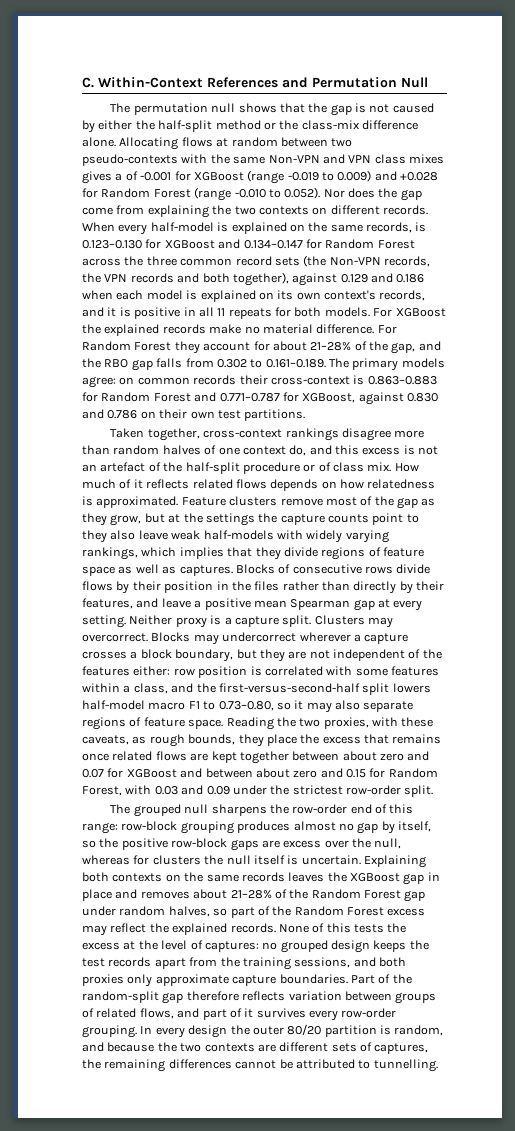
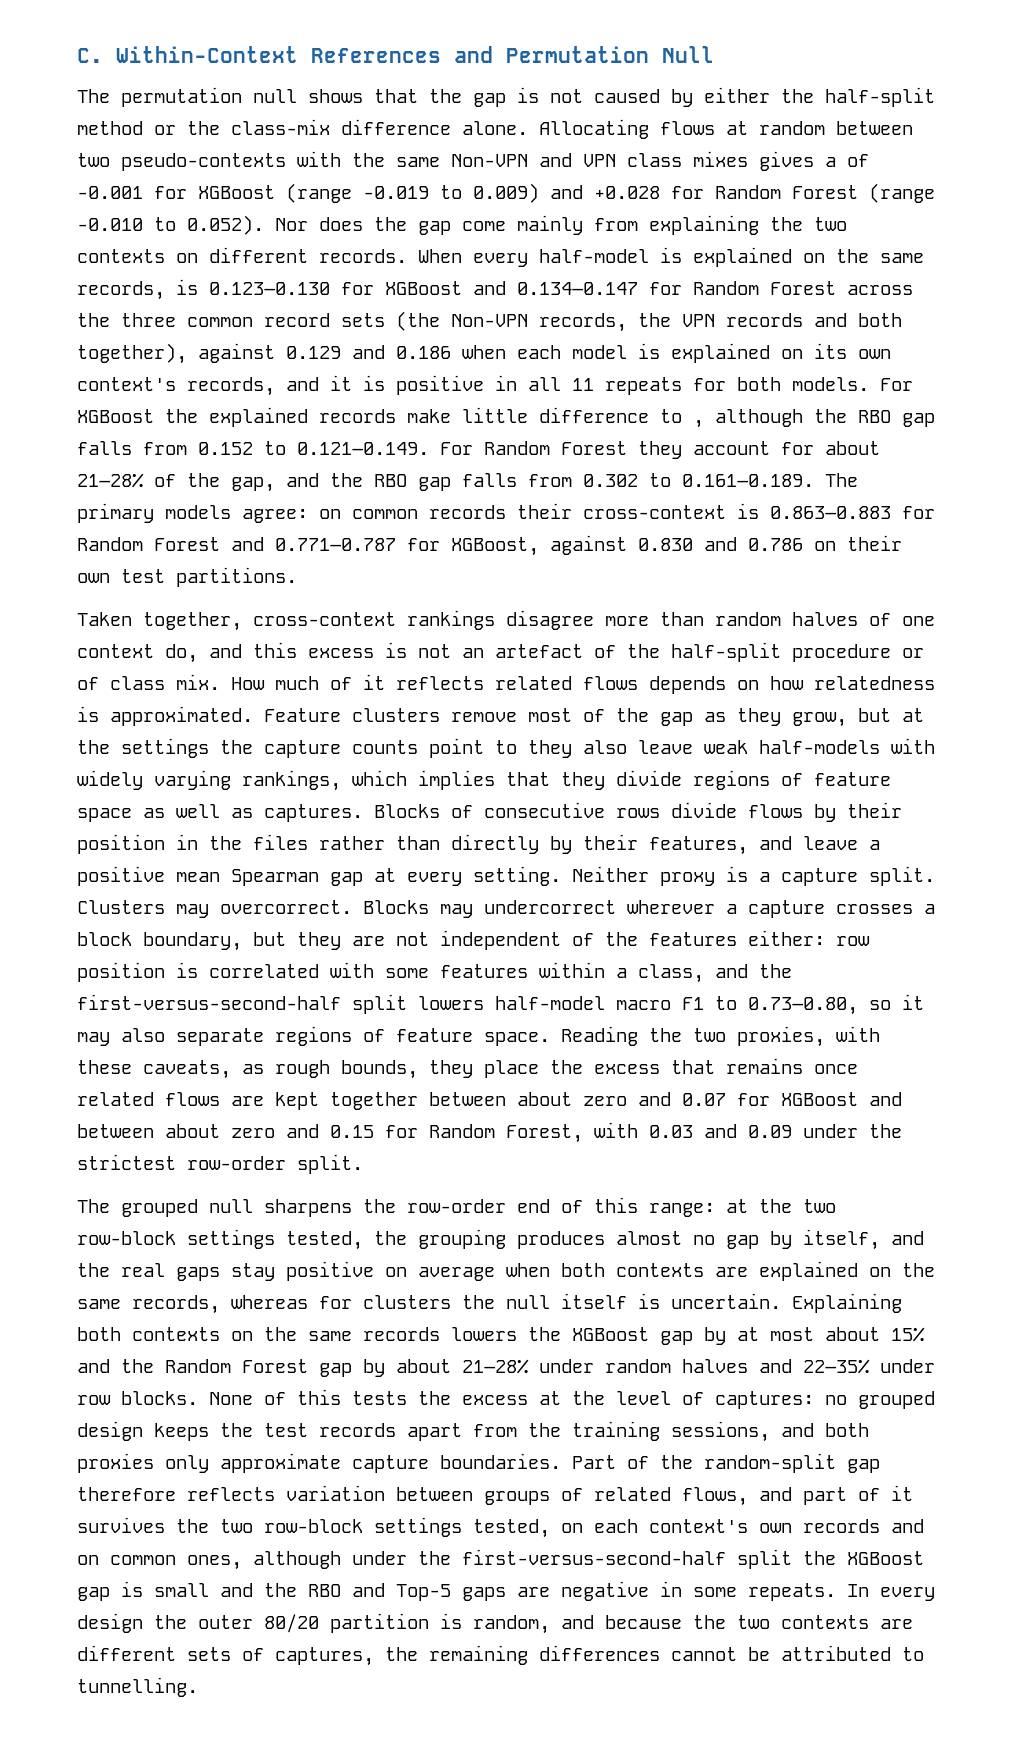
- Allocating flows at random between two pseudo-contexts with the same Non-VPN and VPN class mixes gives a of -0.001 for XGBoost (range -0.019 to 0.009) and +0.028 for Random Forest (range -0.010 to 0.052). Nor does the gap come from explaining the two contexts on different records.
+ Allocating flows at random between two pseudo-contexts with the same Non-VPN and VPN class mixes gives a of -0.001 for XGBoost (range -0.019 to 0.009) and +0.028 for Random Forest (range -0.010 to 0.052). Nor does the gap come mainly from explaining the two contexts on different records.
- For XGBoost the explained records make no material difference. For Random Forest they account for about 21–28% of the gap, and the RBO gap falls from 0.302 to 0.161–0.189. The primary models agree: on common records their cross-context is 0.863–0.883 for Random Forest and 0.771–0.787 for XGBoost, against 0.830 and 0.786 on their own test partitions.
+ For XGBoost the explained records make little difference to , although the RBO gap falls from 0.152 to 0.121–0.149. For Random Forest they account for about 21–28% of the gap, and the RBO gap falls from 0.302 to 0.161–0.189. The primary models agree: on common records their cross-context is 0.863–0.883 for Random Forest and 0.771–0.787 for XGBoost, against 0.830 and 0.786 on their own test partitions.
- The grouped null sharpens the row-order end of this range: row-block grouping produces almost no gap by itself, so the positive row-block gaps are excess over the null, whereas for clusters the null itself is uncertain.
+ The grouped null sharpens the row-order end of this range: at the two row-block settings tested, the grouping produces almost no gap by itself, and the real gaps stay positive on average when both contexts are explained on the same records, whereas for clusters the null itself is uncertain.
- Explaining both contexts on the same records leaves the XGBoost gap in place and removes about 21–28% of the Random Forest gap under random halves, so part of the Random Forest excess may reflect the explained records.
+ Explaining both contexts on the same records lowers the XGBoost gap by at most about 15% and the Random Forest gap by about 21–28% under random halves and 22–35% under row blocks.
- Part of the random-split gap therefore reflects variation between groups of related flows, and part of it survives every row-order grouping.
+ Part of the random-split gap therefore reflects variation between groups of related flows, and part of it survives the two row-block settings tested, on each context's own records and on common ones, although under the first-versus-second-half split the XGBoost gap is small and the RBO and Top-5 gaps are negative in some repeats.

